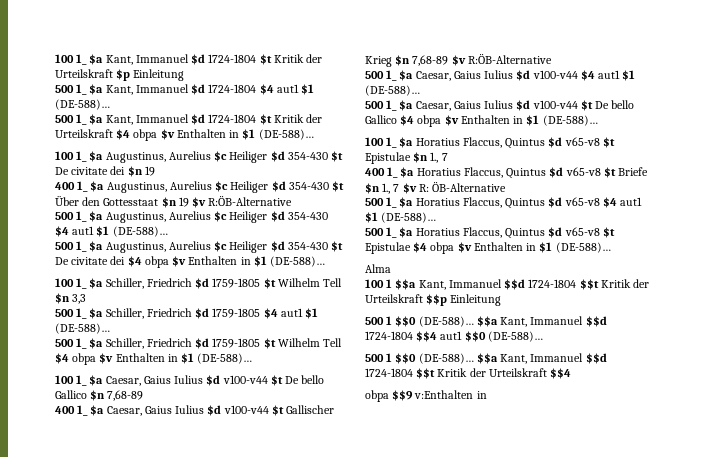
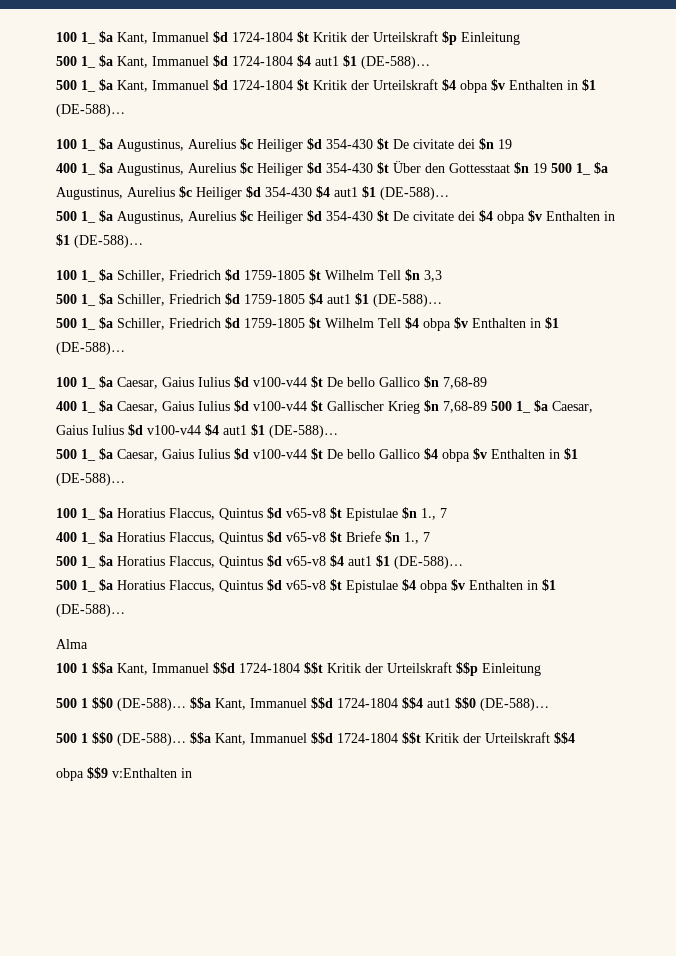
- 400 1_ $a Augustinus, Aurelius $c Heiliger $d 354-430 $t Über den Gottesstaat $n 19 $v R:ÖB-Alternative
- 500 1_ $a Augustinus, Aurelius $c Heiliger $d 354-430 $4 aut1 $1 (DE-588)…
+ 400 1_ $a Augustinus, Aurelius $c Heiliger $d 354-430 $t Über den Gottesstaat $n 19 500 1_ $a Augustinus, Aurelius $c Heiliger $d 354-430 $4 aut1 $1 (DE-588)…
- 400 1_ $a Caesar, Gaius Iulius $d v100-v44 $t Gallischer Krieg $n 7,68-89 $v R:ÖB-Alternative
- 500 1_ $a Caesar, Gaius Iulius $d v100-v44 $4 aut1 $1 (DE-588)…
+ 400 1_ $a Caesar, Gaius Iulius $d v100-v44 $t Gallischer Krieg $n 7,68-89 500 1_ $a Caesar, Gaius Iulius $d v100-v44 $4 aut1 $1 (DE-588)…
- 400 1_ $a Horatius Flaccus, Quintus $d v65-v8 $t Briefe $n 1., 7 $v R: ÖB-Alternative
+ 400 1_ $a Horatius Flaccus, Quintus $d v65-v8 $t Briefe $n 1., 7

